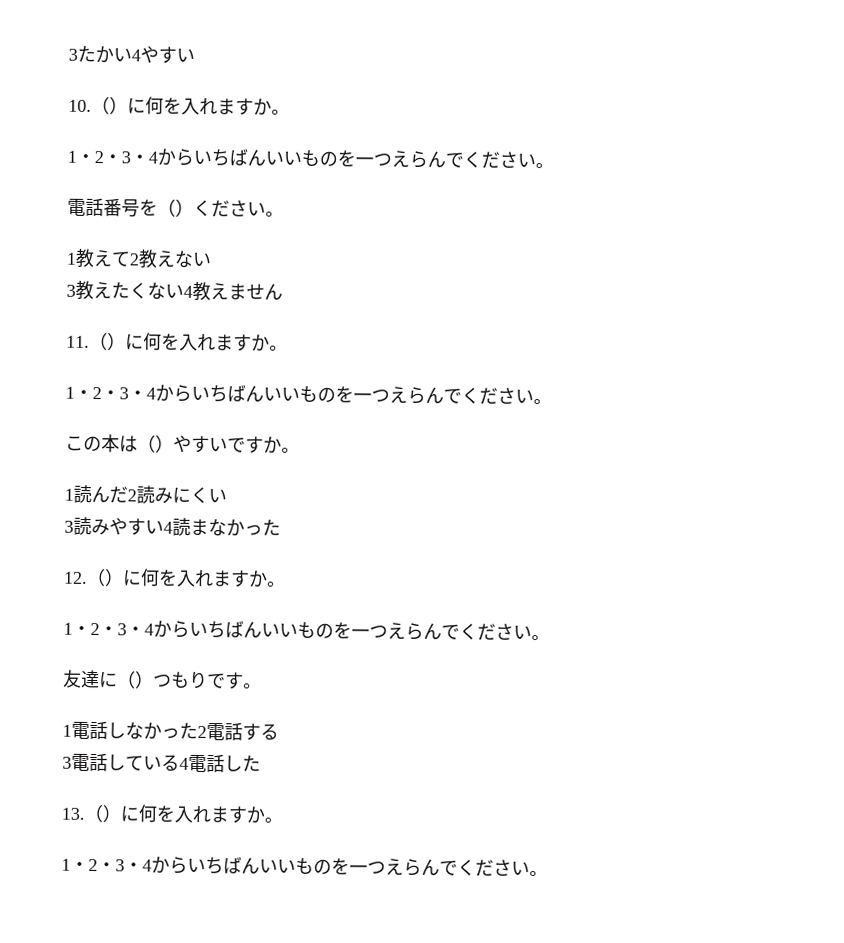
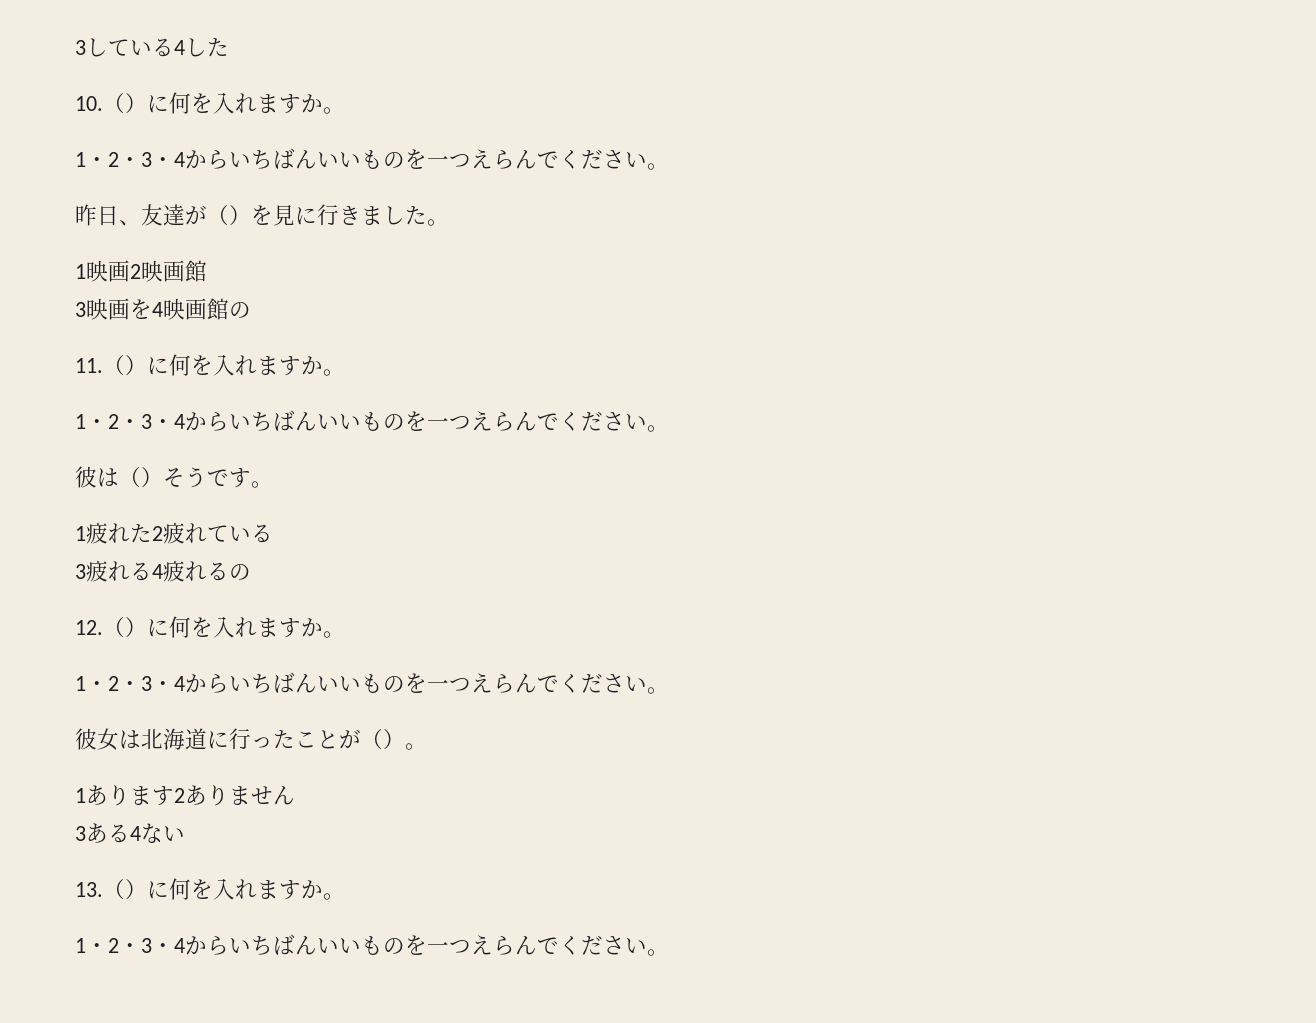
- 3たかい4やすい
+ 3している4した
- 電話番号を（）ください。
- 1教えて2教えない
- 3教えたくない4教えません
+ 昨日、友達が（）を見に行きました。
+ 1映画2映画館
+ 3映画を4映画館の
- この本は（）やすいですか。
- 1読んだ2読みにくい
- 3読みやすい4読まなかった
+ 彼は（）そうです。
+ 1疲れた2疲れている
+ 3疲れる4疲れるの
- 友達に（）つもりです。
- 1電話しなかった2電話する
- 3電話している4電話した
+ 彼女は北海道に行ったことが（）。
+ 1あります2ありません
+ 3ある4ない

